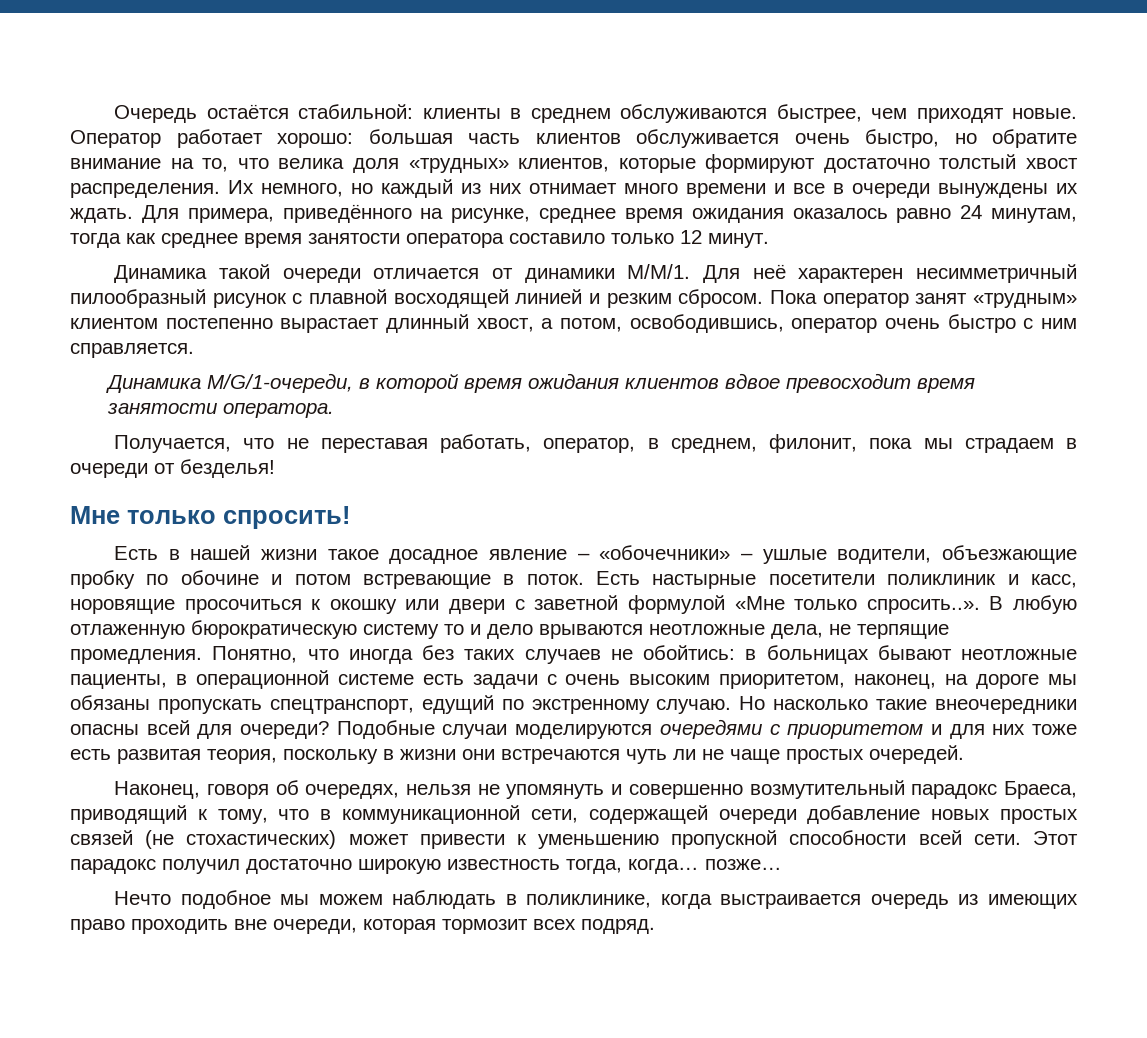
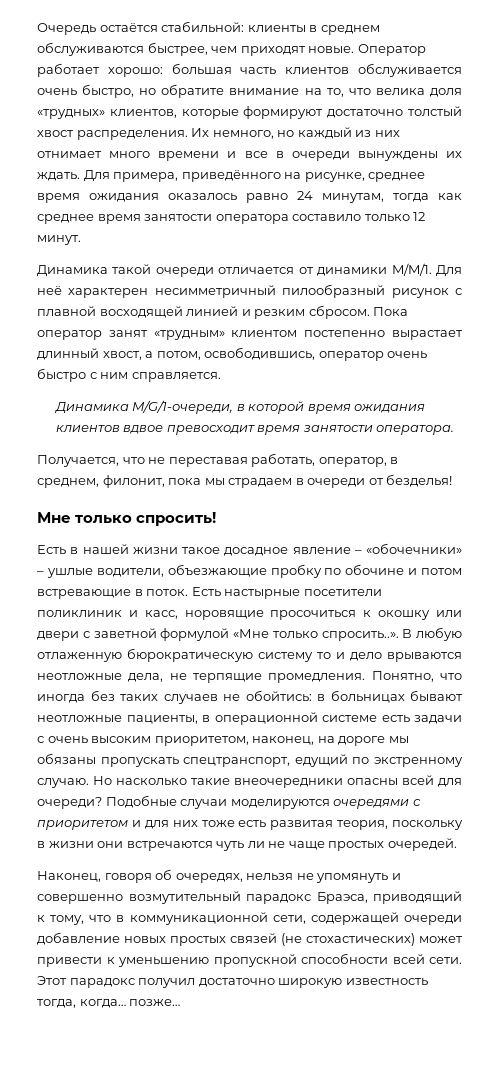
- Наконец, говоря об очередях, нельзя не упомянуть и совершенно возмутительный парадокс Браеса, приводящий к тому, что в коммуникационной сети, содержащей очереди добавление новых простых связей (не стохастических) может привести к уменьшению пропускной способности всей сети.
+ Наконец, говоря об очередях, нельзя не упомянуть и совершенно возмутительный парадокс Браэса, приводящий к тому, что в коммуникационной сети, содержащей очереди добавление новых простых связей (не стохастических) может привести к уменьшению пропускной способности всей сети.
- Нечто подобное мы можем наблюдать в поликлинике, когда выстраивается очередь из имеющих право проходить вне очереди, которая тормозит всех подряд.

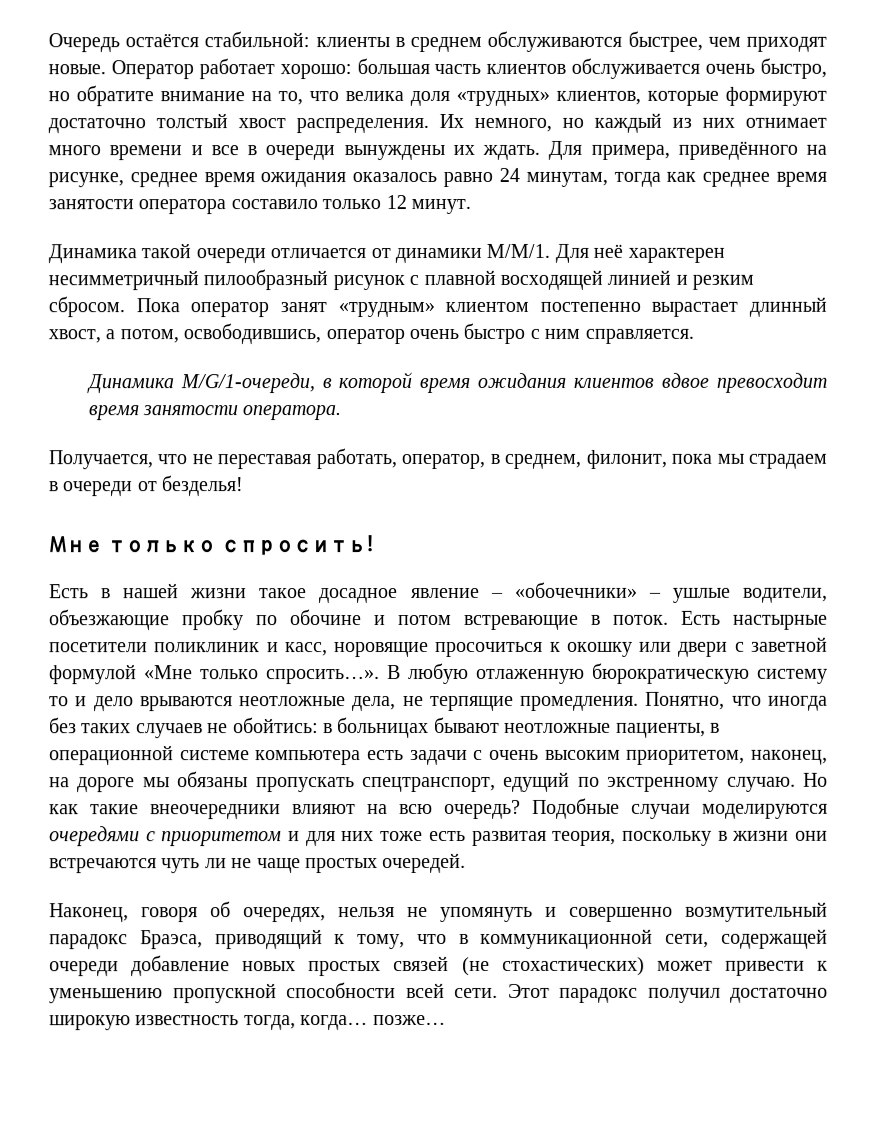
- Есть настырные посетители поликлиник и касс, норовящие просочиться к окошку или двери с заветной формулой «Мне только спросить..». В любую отлаженную бюрократическую систему то и дело врываются неотложные дела, не терпящие промедления.
+ Есть настырные посетители поликлиник и касс, норовящие просочиться к окошку или двери с заветной формулой «Мне только спросить…». В любую отлаженную бюрократическую систему то и дело врываются неотложные дела, не терпящие промедления.
- Понятно, что иногда без таких случаев не обойтись: в больницах бывают неотложные пациенты, в операционной системе есть задачи с очень высоким приоритетом, наконец, на дороге мы обязаны пропускать спецтранспорт, едущий по экстренному случаю.
+ Понятно, что иногда без таких случаев не обойтись: в больницах бывают неотложные пациенты, в операционной системе компьютера есть задачи с очень высоким приоритетом, наконец, на дороге мы обязаны пропускать спецтранспорт, едущий по экстренному случаю.
- Но насколько такие внеочередники опасны всей для очереди?
+ Но как такие внеочередники влияют на всю очередь?

